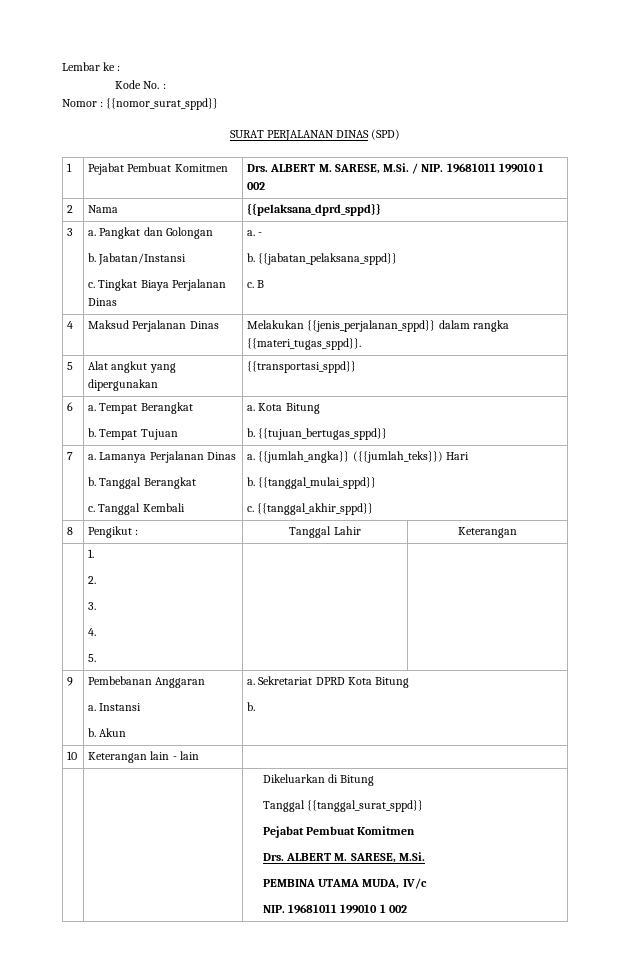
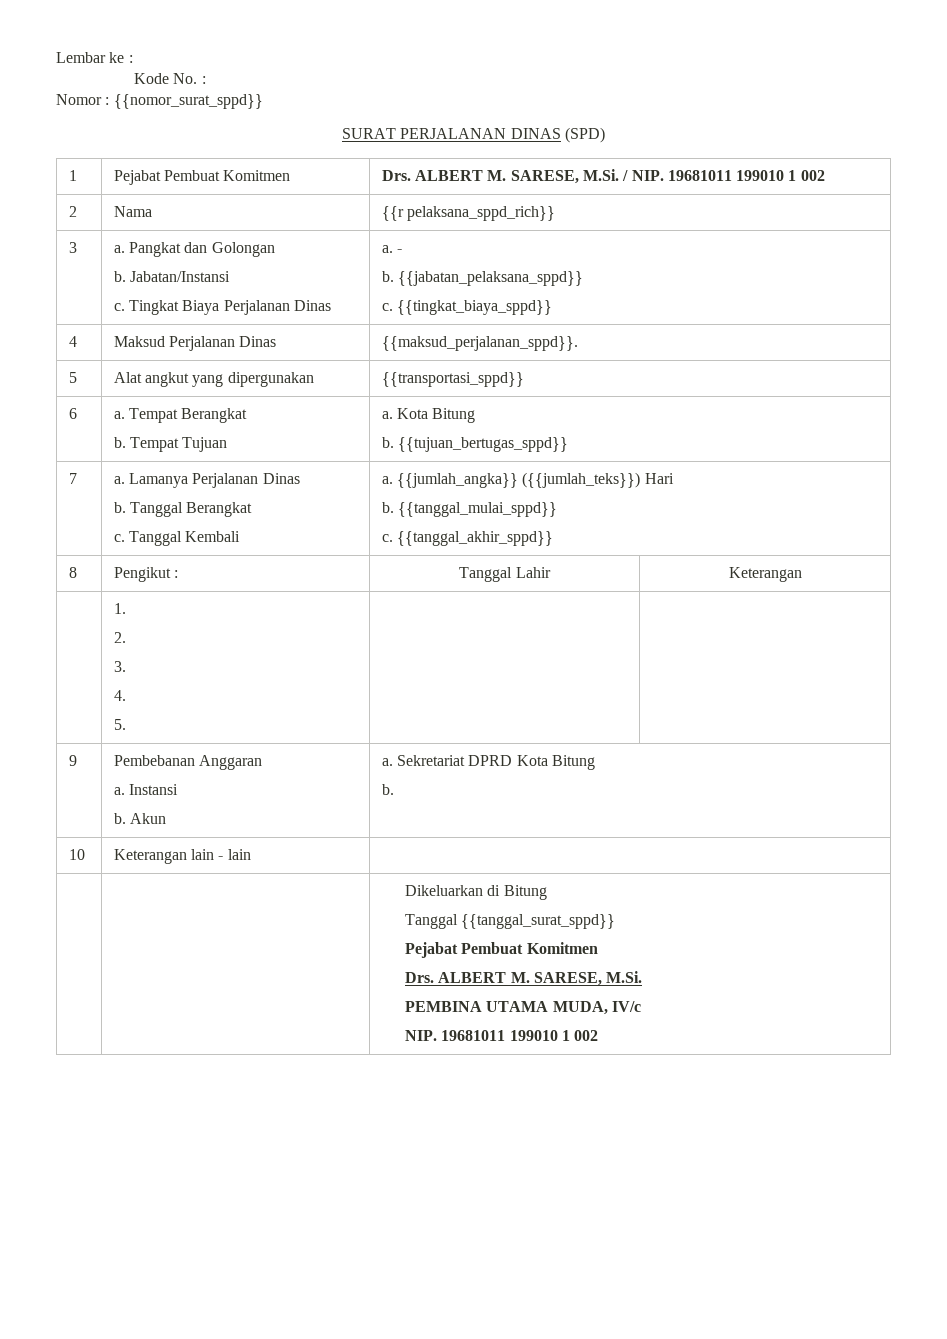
- 2 | Nama | {{pelaksana_dprd_sppd}}
+ 2 | Nama | {{r pelaksana_sppd_rich}}
  3 | a. Pangkat dan Golongan
  b. Jabatan/Instansi
  c. Tingkat Biaya Perjalanan Dinas | a. -
  b. {{jabatan_pelaksana_sppd}}
- c. B
+ c. {{tingkat_biaya_sppd}}
- 4 | Maksud Perjalanan Dinas | Melakukan {{jenis_perjalanan_sppd}} dalam rangka {{materi_tugas_sppd}}.
+ 4 | Maksud Perjalanan Dinas | {{maksud_perjalanan_sppd}}.

